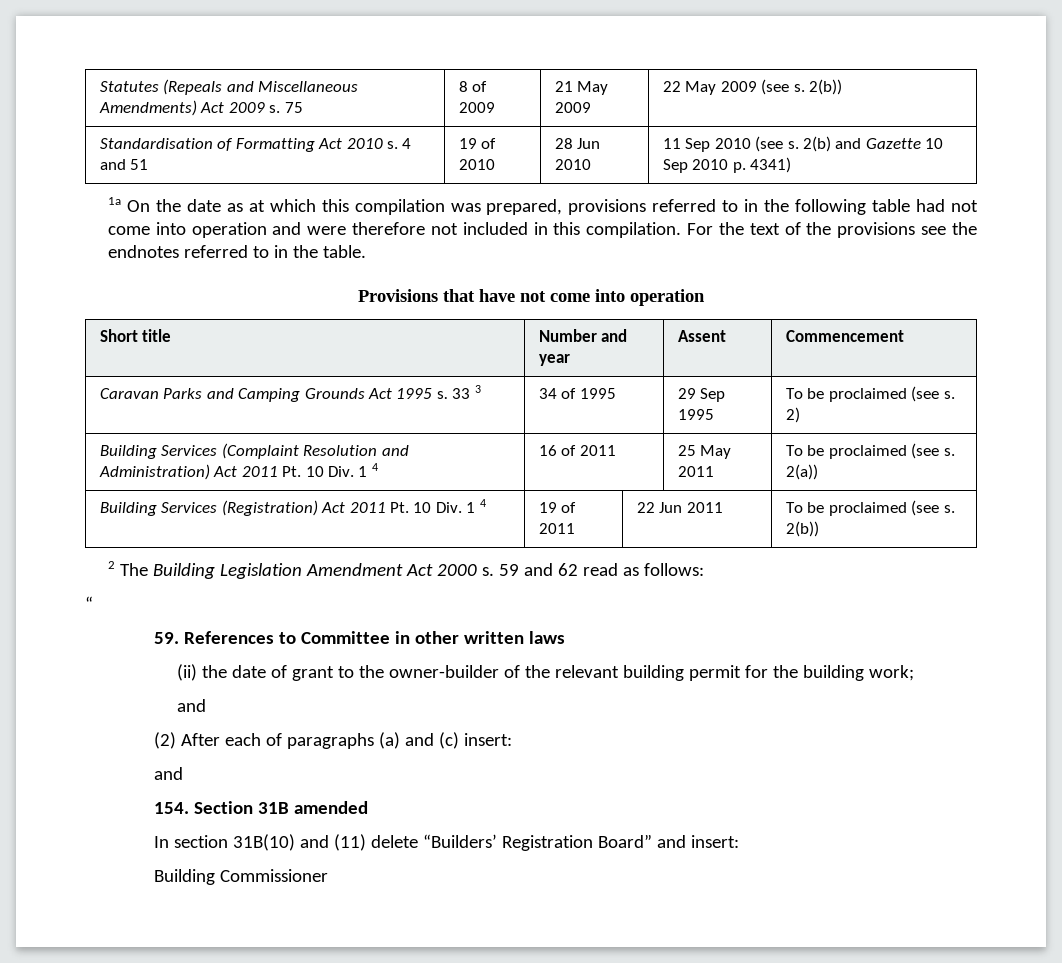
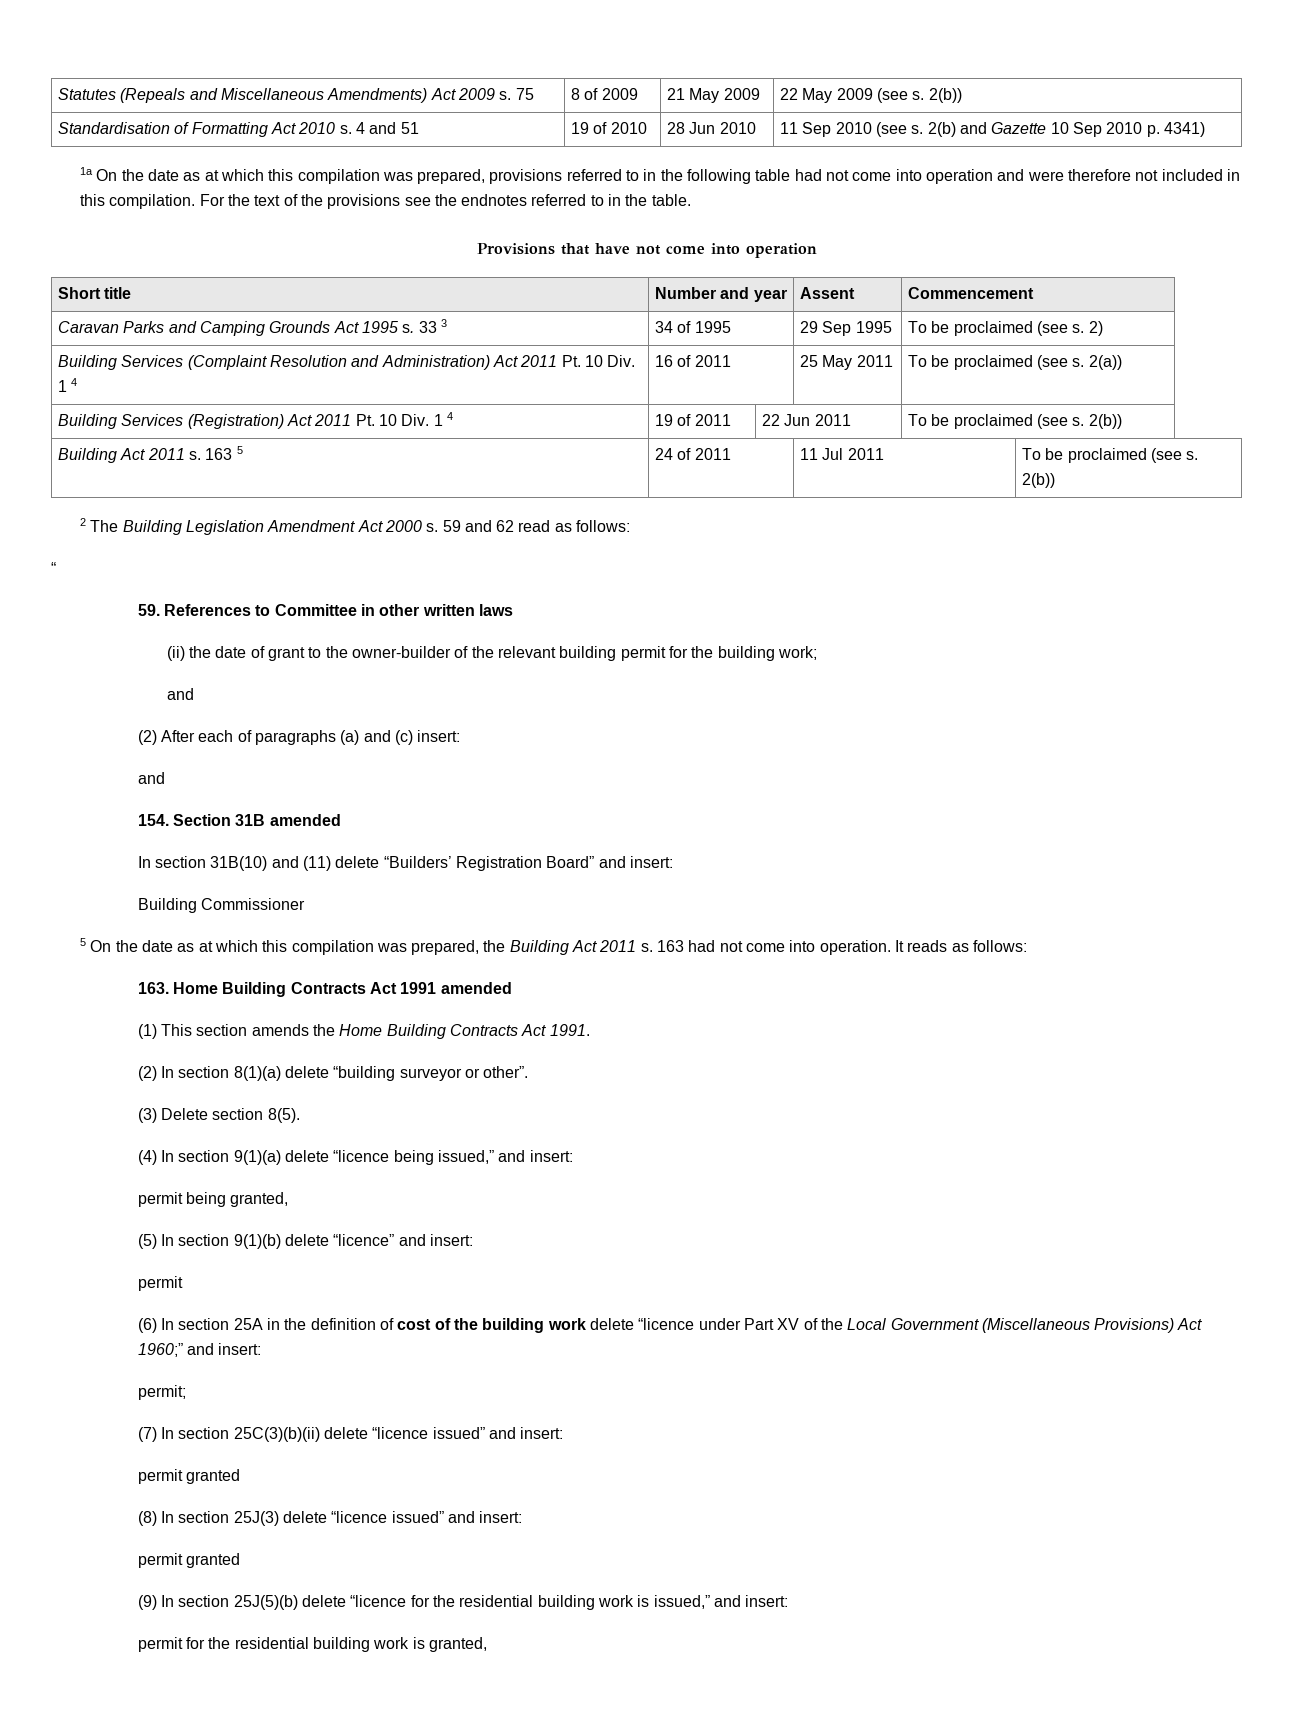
+ Building Act 2011 s. 163 5 | 24 of 2011 | 11 Jul 2011 | To be proclaimed (see s. 2(b))
+ 5 On the date as at which this compilation was prepared, the Building Act 2011 s. 163 had not come into operation. It reads as follows:
+ 163. Home Building Contracts Act 1991 amended
+ (1) This section amends the Home Building Contracts Act 1991.
+ (2) In section 8(1)(a) delete “building surveyor or other”.
+ (3) Delete section 8(5).
+ (4) In section 9(1)(a) delete “licence being issued,” and insert:
+ permit being granted,
+ (5) In section 9(1)(b) delete “licence” and insert:
+ permit
+ (6) In section 25A in the definition of cost of the building work delete “licence under Part XV of the Local Government (Miscellaneous Provisions) Act 1960;” and insert:
+ permit;
+ (7) In section 25C(3)(b)(ii) delete “licence issued” and insert:
+ permit granted
+ (8) In section 25J(3) delete “licence issued” and insert:
+ permit granted
+ (9) In section 25J(5)(b) delete “licence for the residential building work is issued,” and insert:
+ permit for the residential building work is granted,

